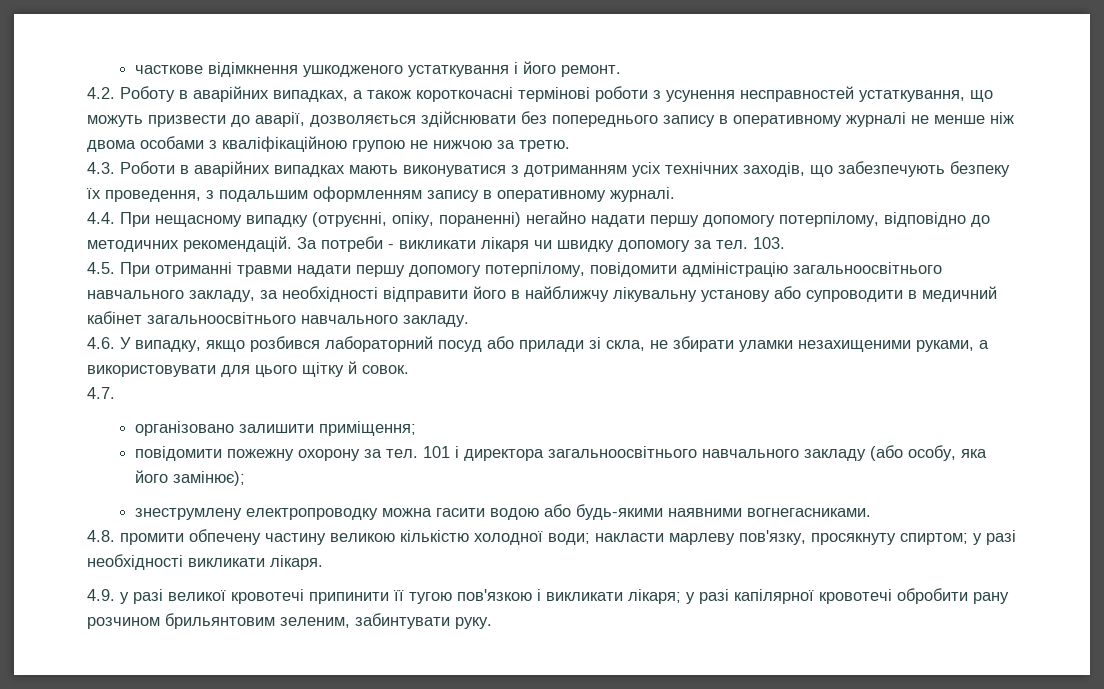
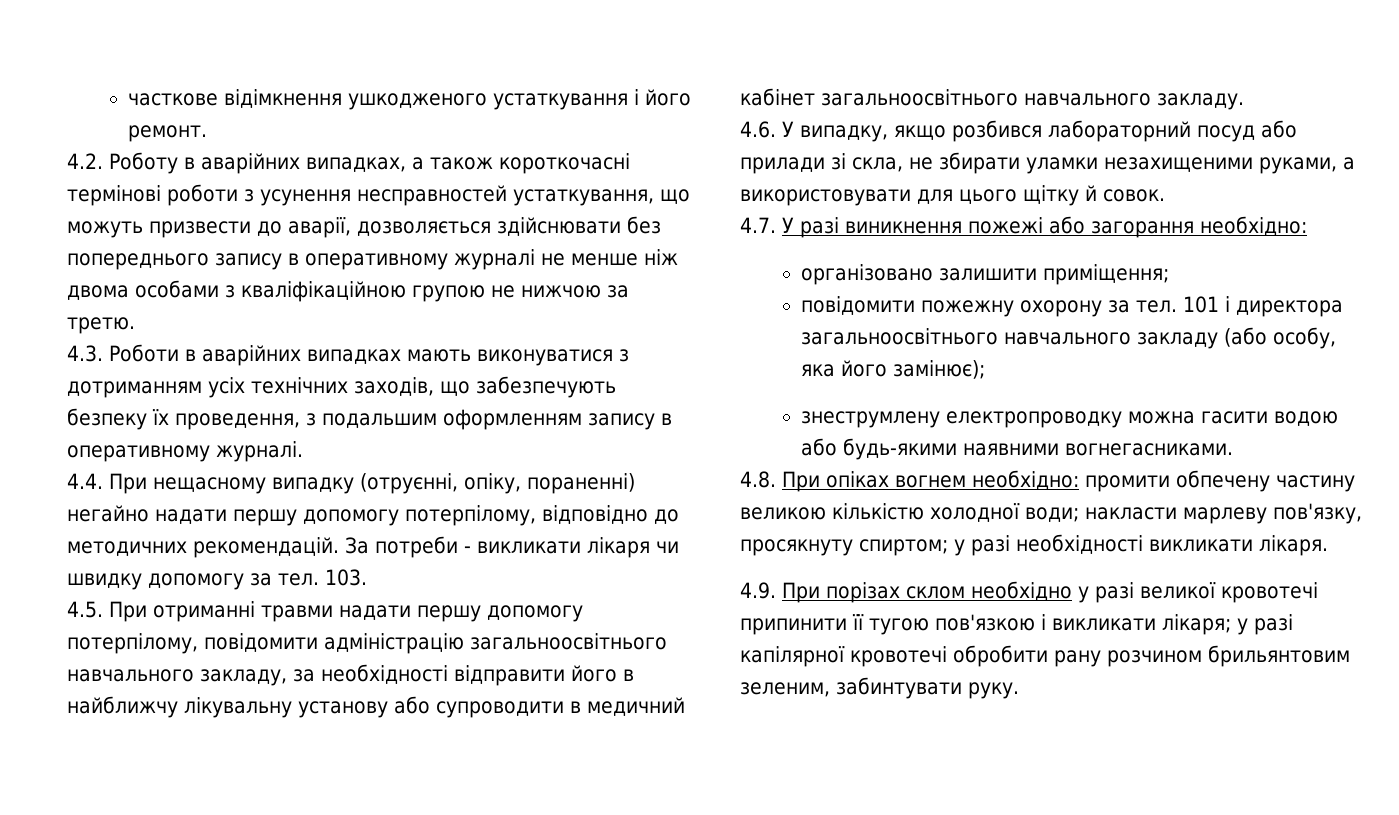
- 4.7.
+ 4.7. У разі виникнення пожежі або загорання необхідно:
- 4.8. промити обпечену частину великою кількістю холодної води; накласти марлеву пов'язку, просякнуту спиртом; у разі необхідності викликати лікаря.
+ 4.8. При опіках вогнем необхідно: промити обпечену частину великою кількістю холодної води; накласти марлеву пов'язку, просякнуту спиртом; у разі необхідності викликати лікаря.
- 4.9. у разі великої кровотечі припинити її тугою пов'язкою і викликати лікаря; у разі капілярної кровотечі обробити рану розчином брильянтовим зеленим, забинтувати руку.
+ 4.9. При порізах склом необхідно у разі великої кровотечі припинити її тугою пов'язкою і викликати лікаря; у разі капілярної кровотечі обробити рану розчином брильянтовим зеленим, забинтувати руку.

